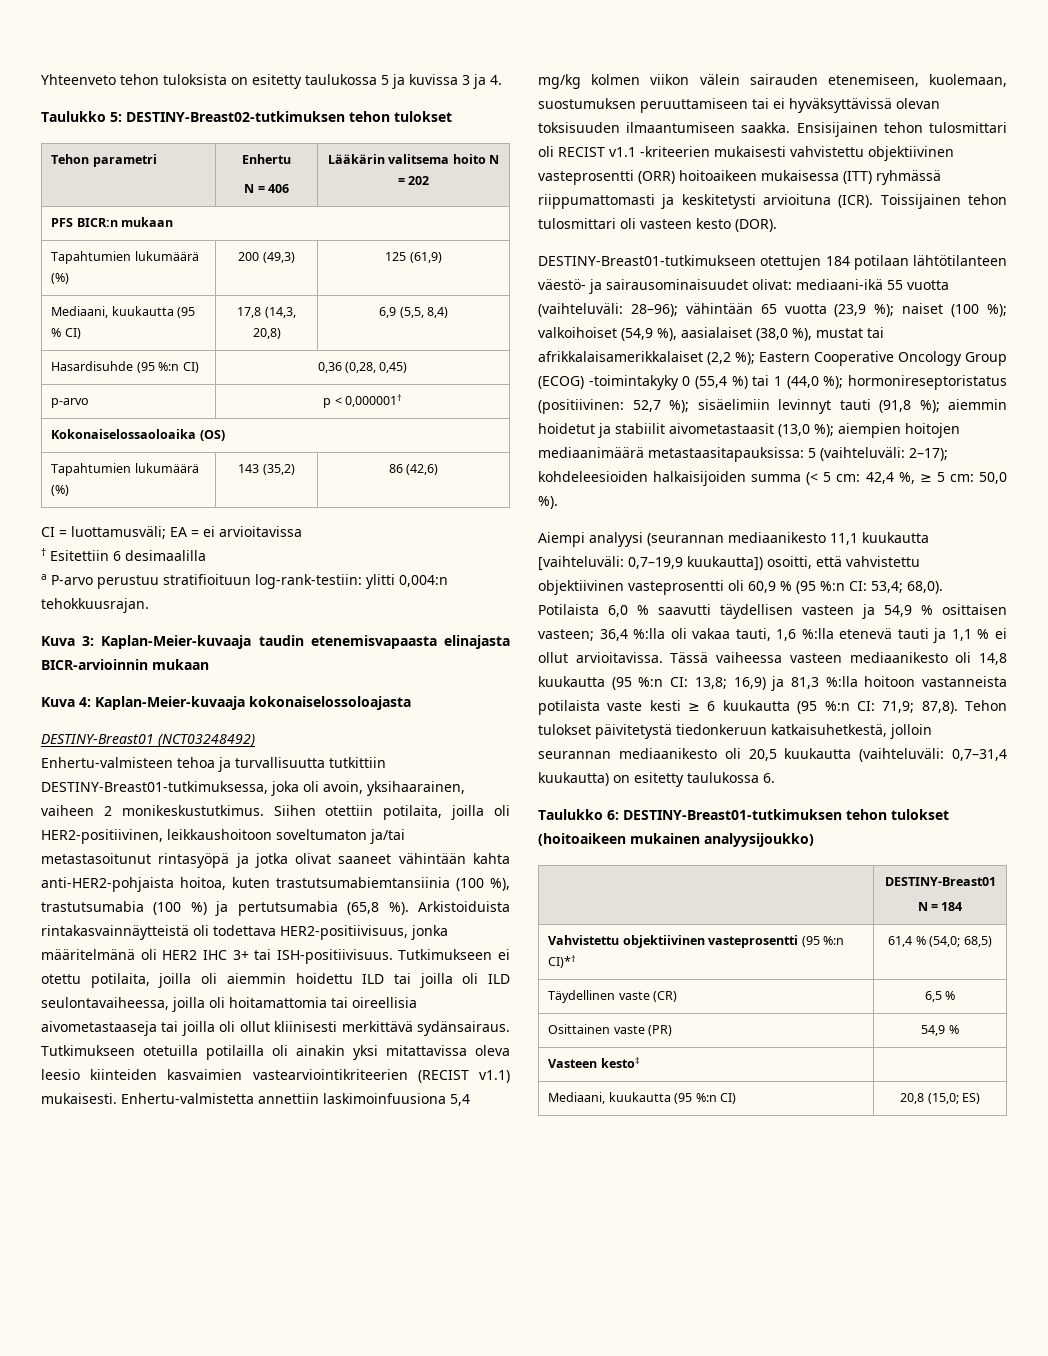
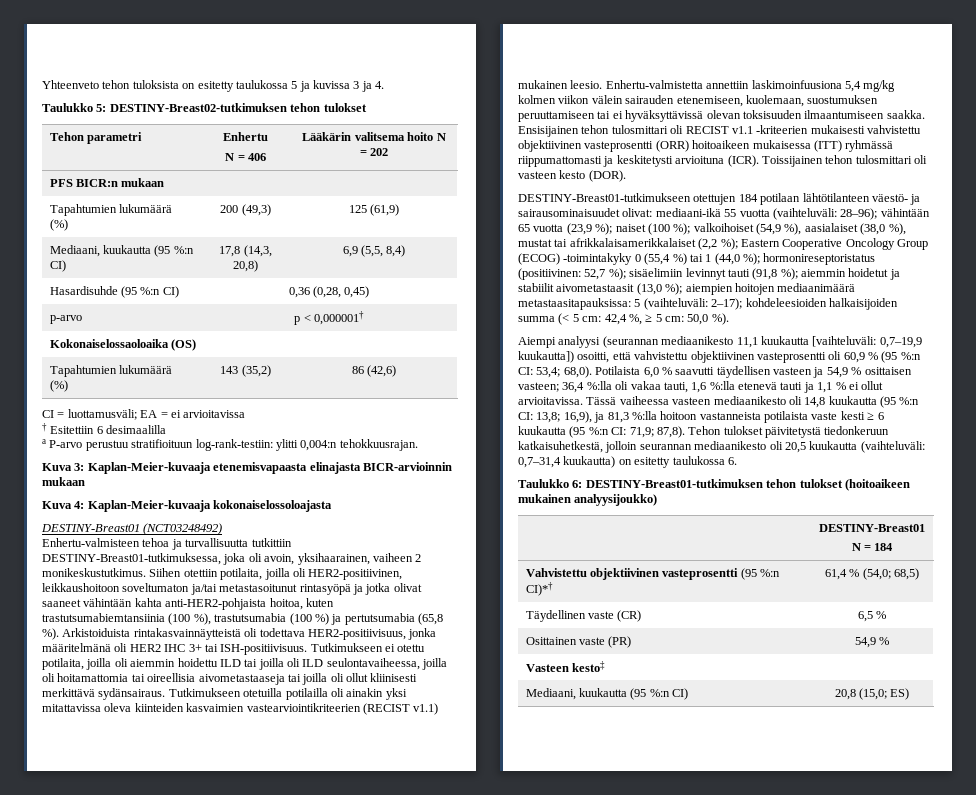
- Mediaani, kuukautta (95 % CI) | 17,8 (14,3, 20,8) | 6,9 (5,5, 8,4)
+ Mediaani, kuukautta (95 %:n CI) | 17,8 (14,3, 20,8) | 6,9 (5,5, 8,4)
- Kuva 3: Kaplan-Meier-kuvaaja taudin etenemisvapaasta elinajasta BICR-arvioinnin mukaan
+ Kuva 3: Kaplan-Meier-kuvaaja etenemisvapaasta elinajasta BICR-arvioinnin mukaan
- Tutkimukseen otetuilla potilailla oli ainakin yksi mitattavissa oleva leesio kiinteiden kasvaimien vastearviointikriteerien (RECIST v1.1) mukaisesti.
+ Tutkimukseen otetuilla potilailla oli ainakin yksi mitattavissa oleva kiinteiden kasvaimien vastearviointikriteerien (RECIST v1.1) mukainen leesio.
- Tässä vaiheessa vasteen mediaanikesto oli 14,8 kuukautta (95 %:n CI: 13,8; 16,9) ja 81,3 %:lla hoitoon vastanneista potilaista vaste kesti ≥ 6 kuukautta (95 %:n CI: 71,9; 87,8).
+ Tässä vaiheessa vasteen mediaanikesto oli 14,8 kuukautta (95 %:n CI: 13,8; 16,9), ja 81,3 %:lla hoitoon vastanneista potilaista vaste kesti ≥ 6 kuukautta (95 %:n CI: 71,9; 87,8).

